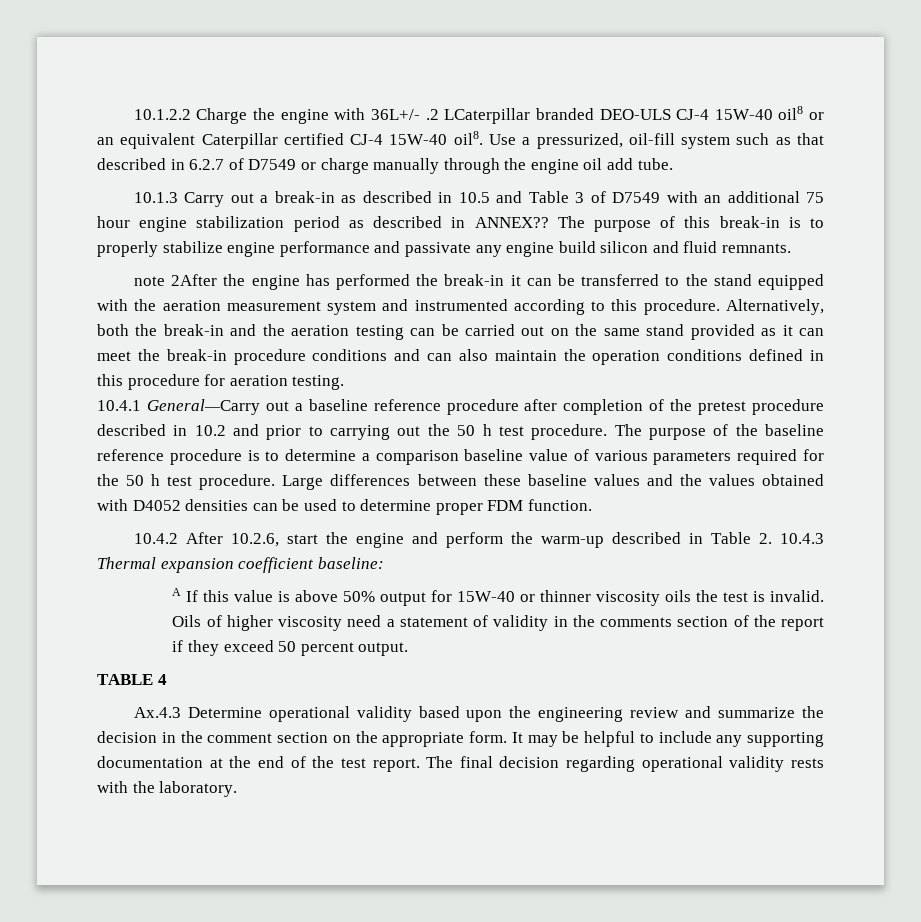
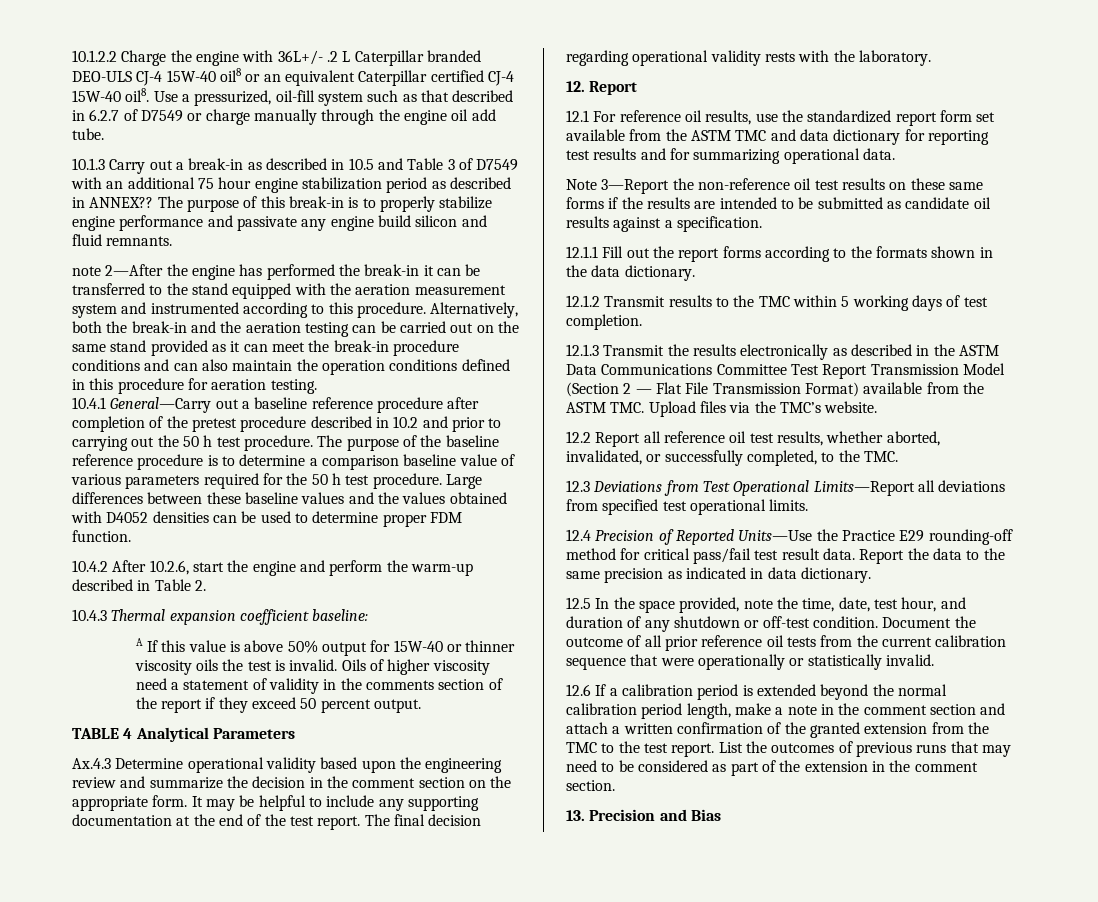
- 10.1.2.2 Charge the engine with 36L+/- .2 LCaterpillar branded DEO-ULS CJ-4 15W-40 oil8 or an equivalent Caterpillar certified CJ-4 15W-40 oil8.
+ 10.1.2.2 Charge the engine with 36L+/- .2 L Caterpillar branded DEO-ULS CJ-4 15W-40 oil8 or an equivalent Caterpillar certified CJ-4 15W-40 oil8.
- note 2After the engine has performed the break-in it can be transferred to the stand equipped with the aeration measurement system and instrumented according to this procedure.
+ note 2—After the engine has performed the break-in it can be transferred to the stand equipped with the aeration measurement system and instrumented according to this procedure.
- 10.4.2 After 10.2.6, start the engine and perform the warm-up described in Table 2. 10.4.3 Thermal expansion coefficient baseline:
+ 10.4.2 After 10.2.6, start the engine and perform the warm-up described in Table 2.
+ 10.4.3 Thermal expansion coefficient baseline:
- TABLE 4
+ TABLE 4 Analytical Parameters
+ 12. Report
+ 12.1 For reference oil results, use the standardized report form set available from the ASTM TMC and data dictionary for reporting test results and for summarizing operational data.
+ Note 3—Report the non-reference oil test results on these same forms if the results are intended to be submitted as candidate oil results against a specification.
+ 12.1.1 Fill out the report forms according to the formats shown in the data dictionary.
+ 12.1.2 Transmit results to the TMC within 5 working days of test completion.
+ 12.1.3 Transmit the results electronically as described in the ASTM Data Communications Committee Test Report Transmission Model (Section 2 — Flat File Transmission Format) available from the ASTM TMC. Upload files via the TMC’s website.
+ 12.2 Report all reference oil test results, whether aborted, invalidated, or successfully completed, to the TMC.
+ 12.3 Deviations from Test Operational Limits—Report all deviations from specified test operational limits.
+ 12.4 Precision of Reported Units—Use the Practice E29 rounding-off method for critical pass/fail test result data. Report the data to the same precision as indicated in data dictionary.
+ 12.5 In the space provided, note the time, date, test hour, and duration of any shutdown or off-test condition. Document the outcome of all prior reference oil tests from the current calibration sequence that were operationally or statistically invalid.
+ 12.6 If a calibration period is extended beyond the normal calibration period length, make a note in the comment section and attach a written confirmation of the granted extension from the TMC to the test report. List the outcomes of previous runs that may need to be considered as part of the extension in the comment section.
+ 13. Precision and Bias

